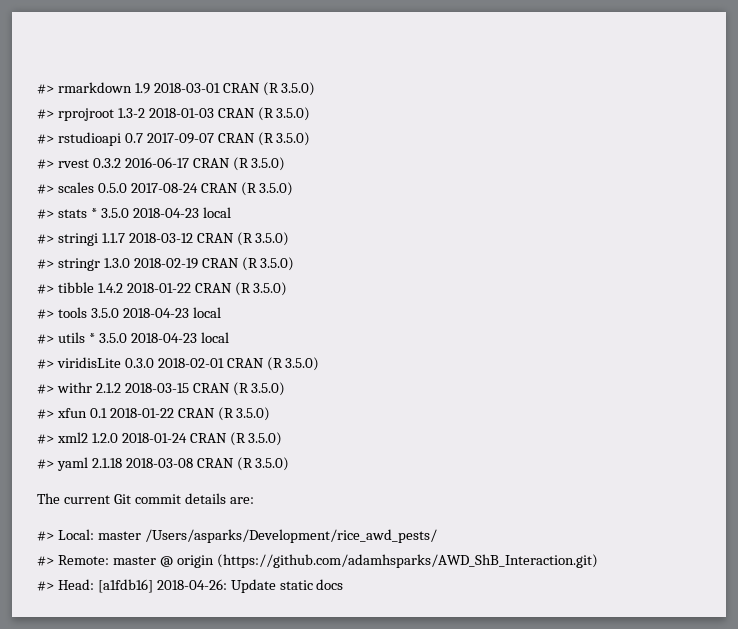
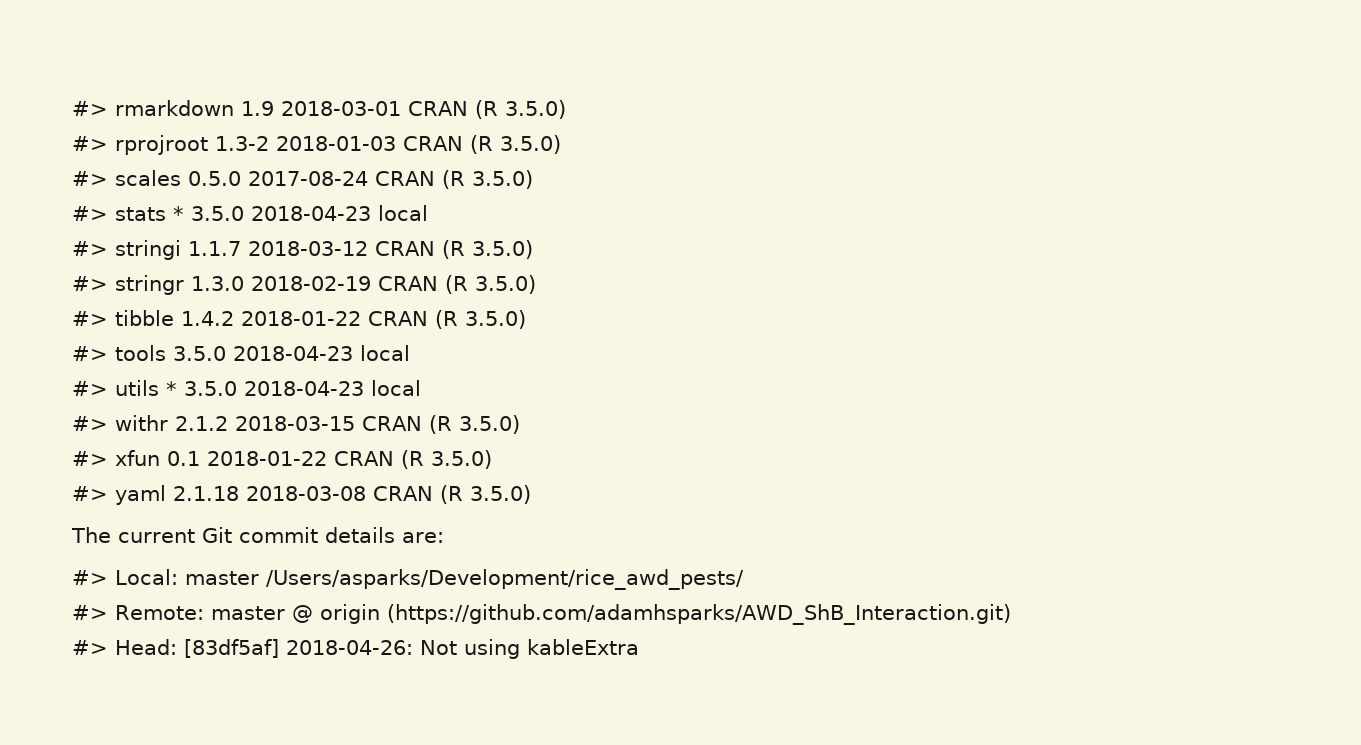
- #> rstudioapi 0.7 2017-09-07 CRAN (R 3.5.0)
- #> rvest 0.3.2 2016-06-17 CRAN (R 3.5.0)
- #> viridisLite 0.3.0 2018-02-01 CRAN (R 3.5.0)
- #> xml2 1.2.0 2018-01-24 CRAN (R 3.5.0)
- #> Head: [a1fdb16] 2018-04-26: Update static docs
+ #> Head: [83df5af] 2018-04-26: Not using kableExtra

